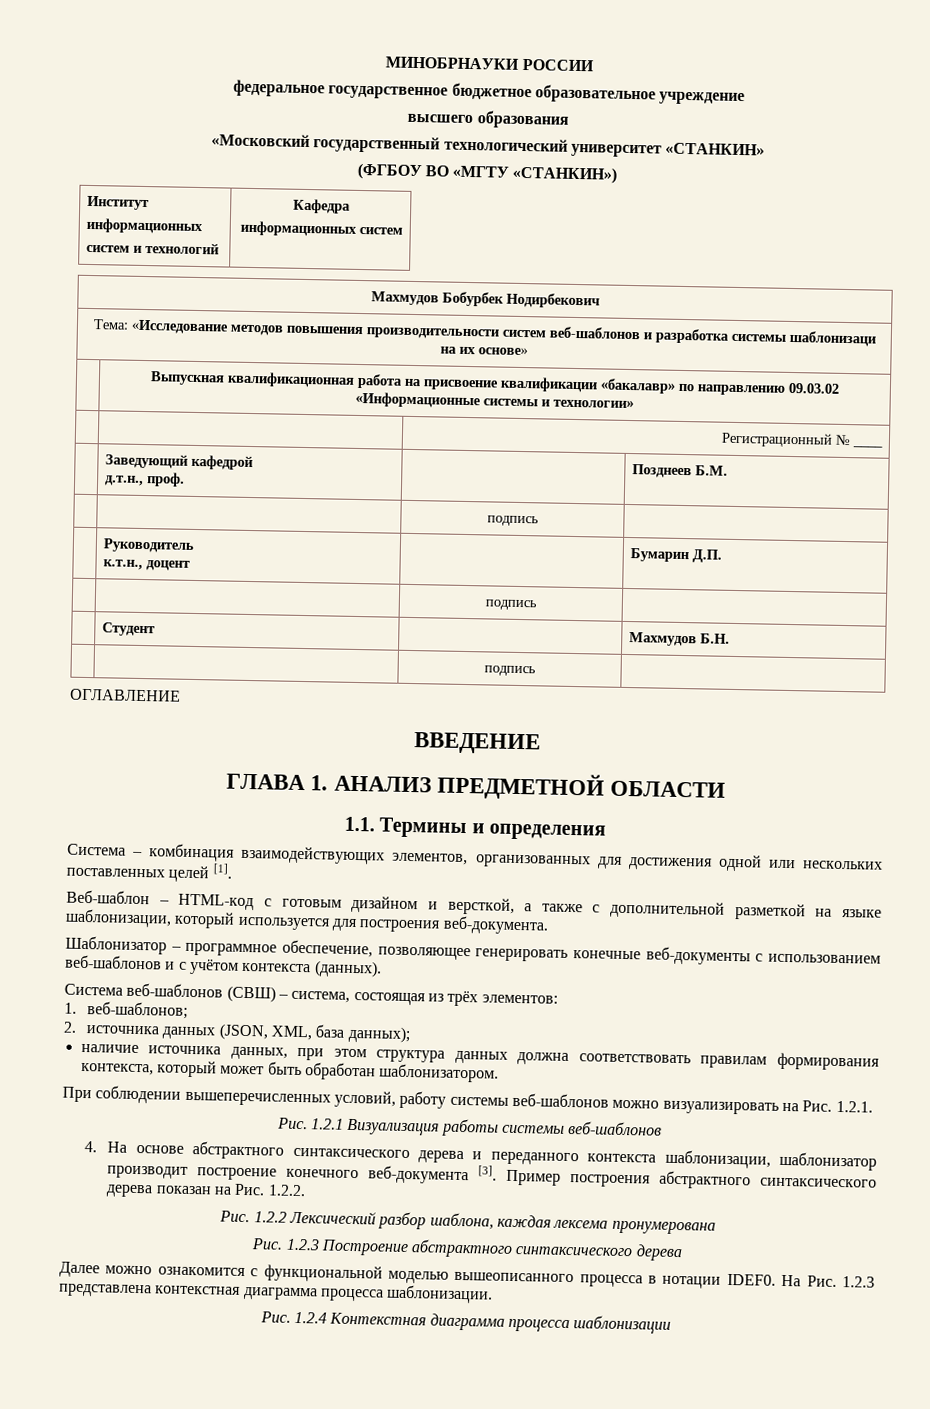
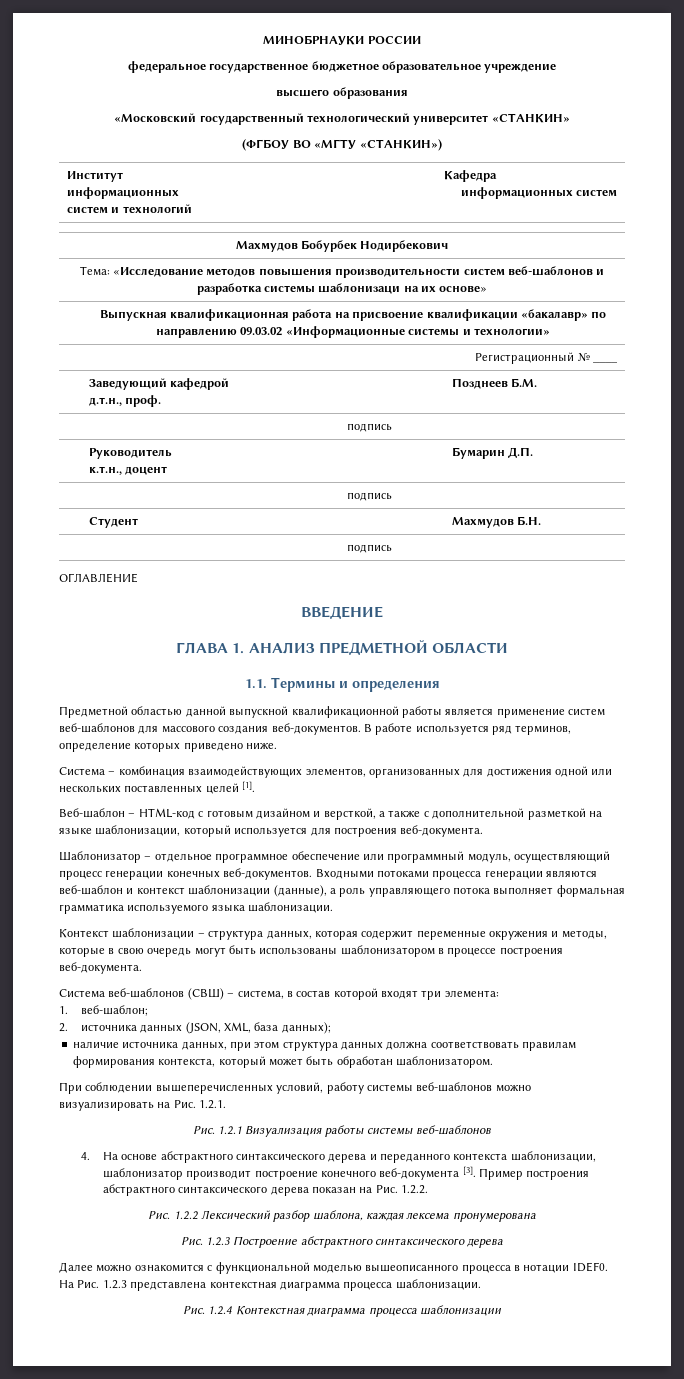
+ Предметной областью данной выпускной квалификационной работы является применение систем веб-шаблонов для массового создания веб-документов. В работе используется ряд терминов, определение которых приведено ниже.
- Шаблонизатор – программное обеспечение, позволяющее генерировать конечные веб-документы с использованием веб-шаблонов и с учётом контекста (данных).
+ Шаблонизатор – отдельное программное обеспечение или программный модуль, осуществляющий процесс генерации конечных веб-документов. Входными потоками процесса генерации являются веб-шаблон и контекст шаблонизации (данные), а роль управляющего потока выполняет формальная грамматика используемого языка шаблонизации.
+ Контекст шаблонизации – структура данных, которая содержит переменные окружения и методы, которые в свою очередь могут быть использованы шаблонизатором в процессе построения веб-документа.
- Система веб-шаблонов (СВШ) – система, состоящая из трёх элементов:
- 1. веб-шаблонов;
+ Система веб-шаблонов (СВШ) – система, в состав которой входят три элемента:
+ 1. веб-шаблон;

